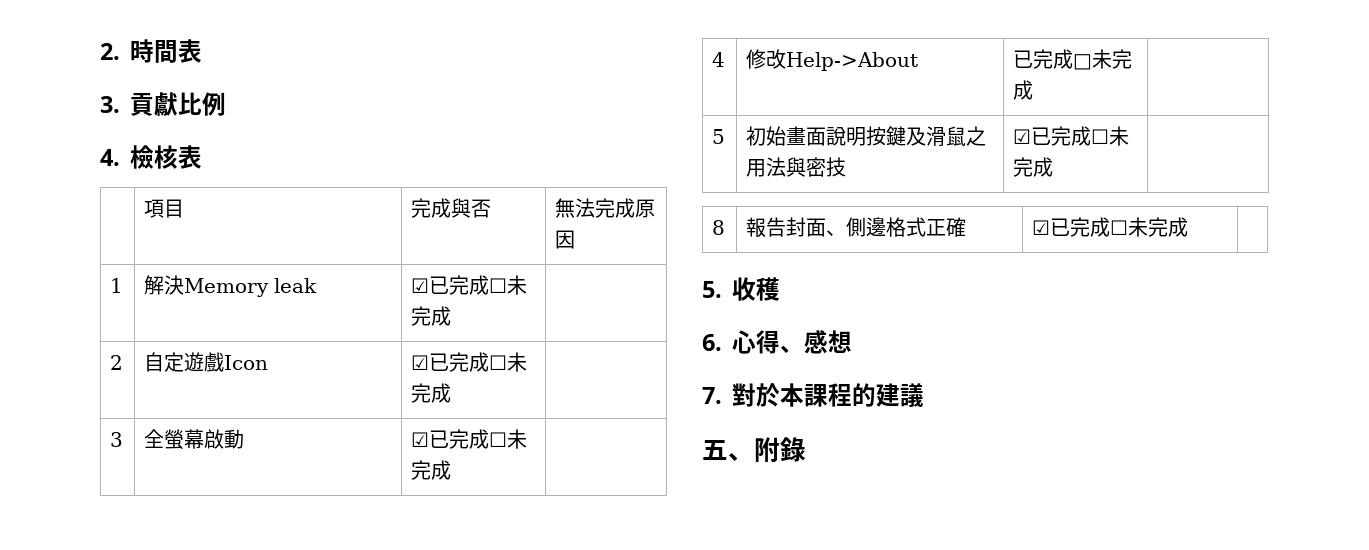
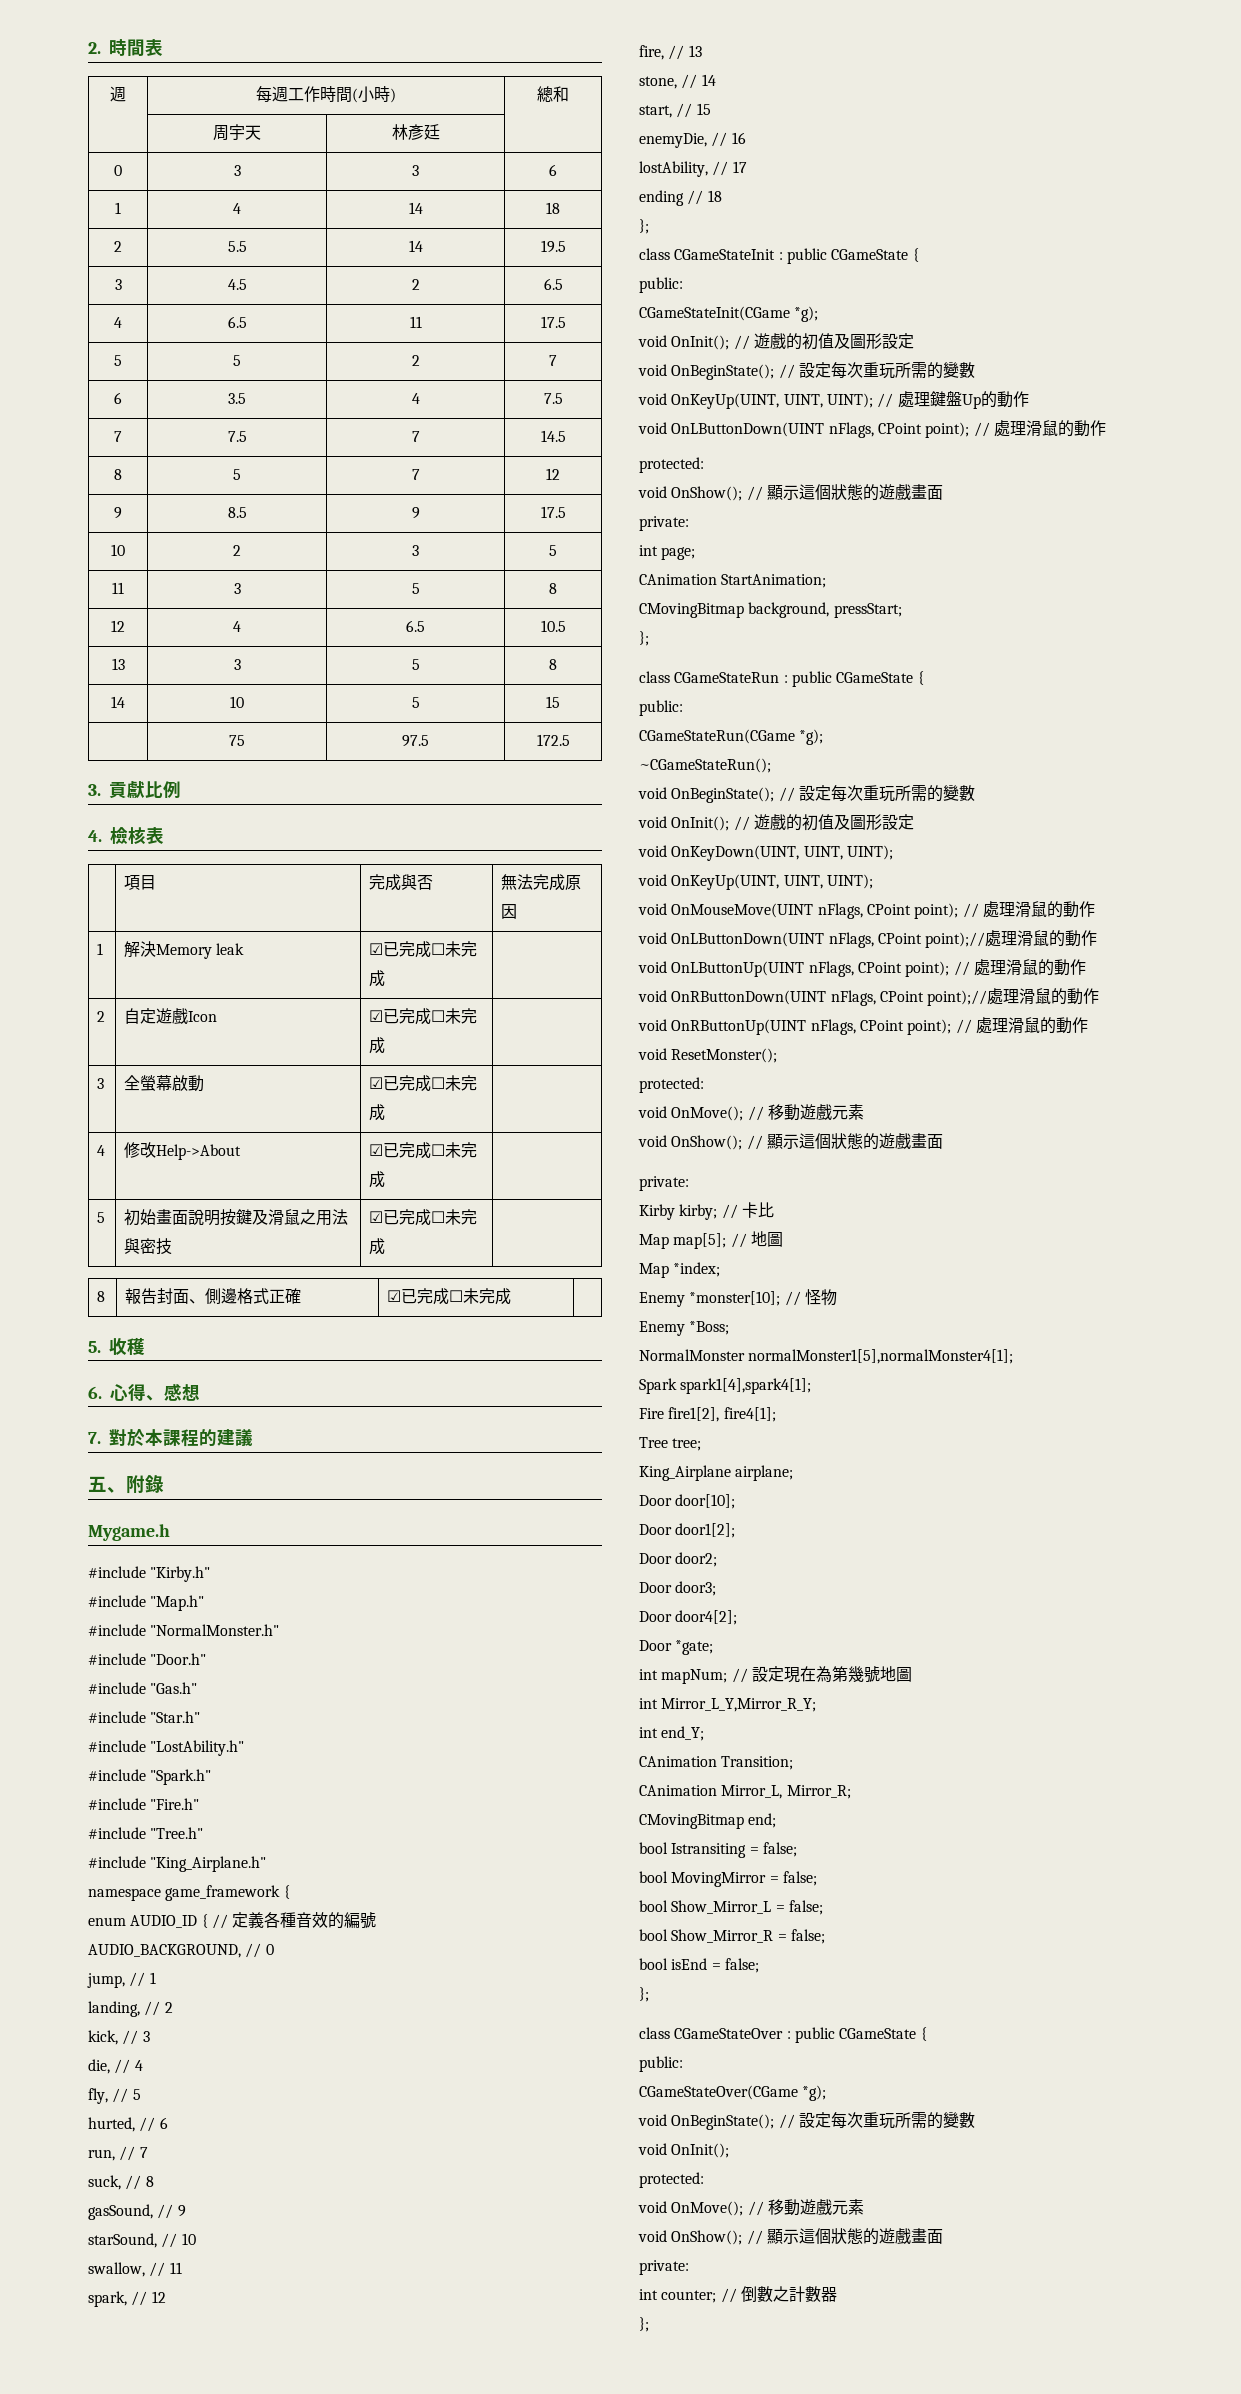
+ 週 | 每週工作時間(小時) | 總和
+ | 周宇天 | 林彥廷 |
+ 0 | 3 | 3 | 6
+ 1 | 4 | 14 | 18
+ 2 | 5.5 | 14 | 19.5
+ 3 | 4.5 | 2 | 6.5
+ 4 | 6.5 | 11 | 17.5
+ 5 | 5 | 2 | 7
+ 6 | 3.5 | 4 | 7.5
+ 7 | 7.5 | 7 | 14.5
+ 8 | 5 | 7 | 12
+ 9 | 8.5 | 9 | 17.5
+ 10 | 2 | 3 | 5
+ 11 | 3 | 5 | 8
+ 12 | 4 | 6.5 | 10.5
+ 13 | 3 | 5 | 8
+ 14 | 10 | 5 | 15
+ | 75 | 97.5 | 172.5
- 4 | 修改Help->About | 已完成□未完成 |
+ 4 | 修改Help->About | ☑已完成☐未完成 |
+ Mygame.h
+ #include "Kirby.h"
+ #include "Map.h"
+ #include "NormalMonster.h"
+ #include "Door.h"
+ #include "Gas.h"
+ #include "Star.h"
+ #include "LostAbility.h"
+ #include "Spark.h"
+ #include "Fire.h"
+ #include "Tree.h"
+ #include "King_Airplane.h"
+ namespace game_framework {
+ enum AUDIO_ID { // 定義各種音效的編號
+ AUDIO_BACKGROUND, // 0
+ jump, // 1
+ landing, // 2
+ kick, // 3
+ die, // 4
+ fly, // 5
+ hurted, // 6
+ run, // 7
+ suck, // 8
+ gasSound, // 9
+ starSound, // 10
+ swallow, // 11
+ spark, // 12
+ fire, // 13
+ stone, // 14
+ start, // 15
+ enemyDie, // 16
+ lostAbility, // 17
+ ending // 18
+ };
+ class CGameStateInit : public CGameState {
+ public:
+ CGameStateInit(CGame *g);
+ void OnInit(); // 遊戲的初值及圖形設定
+ void OnBeginState(); // 設定每次重玩所需的變數
+ void OnKeyUp(UINT, UINT, UINT); // 處理鍵盤Up的動作
+ void OnLButtonDown(UINT nFlags, CPoint point); // 處理滑鼠的動作
+ protected:
+ void OnShow(); // 顯示這個狀態的遊戲畫面
+ private:
+ int page;
+ CAnimation StartAnimation;
+ CMovingBitmap background, pressStart;
+ };
+ class CGameStateRun : public CGameState {
+ public:
+ CGameStateRun(CGame *g);
+ ~CGameStateRun();
+ void OnBeginState(); // 設定每次重玩所需的變數
+ void OnInit(); // 遊戲的初值及圖形設定
+ void OnKeyDown(UINT, UINT, UINT);
+ void OnKeyUp(UINT, UINT, UINT);
+ void OnMouseMove(UINT nFlags, CPoint point); // 處理滑鼠的動作
+ void OnLButtonDown(UINT nFlags, CPoint point);//處理滑鼠的動作
+ void OnLButtonUp(UINT nFlags, CPoint point); // 處理滑鼠的動作
+ void OnRButtonDown(UINT nFlags, CPoint point);//處理滑鼠的動作
+ void OnRButtonUp(UINT nFlags, CPoint point); // 處理滑鼠的動作
+ void ResetMonster();
+ protected:
+ void OnMove(); // 移動遊戲元素
+ void OnShow(); // 顯示這個狀態的遊戲畫面
+ private:
+ Kirby kirby; // 卡比
+ Map map[5]; // 地圖
+ Map *index;
+ Enemy *monster[10]; // 怪物
+ Enemy *Boss;
+ NormalMonster normalMonster1[5],normalMonster4[1];
+ Spark spark1[4],spark4[1];
+ Fire fire1[2], fire4[1];
+ Tree tree;
+ King_Airplane airplane;
+ Door door[10];
+ Door door1[2];
+ Door door2;
+ Door door3;
+ Door door4[2];
+ Door *gate;
+ int mapNum; // 設定現在為第幾號地圖
+ int Mirror_L_Y,Mirror_R_Y;
+ int end_Y;
+ CAnimation Transition;
+ CAnimation Mirror_L, Mirror_R;
+ CMovingBitmap end;
+ bool Istransiting = false;
+ bool MovingMirror = false;
+ bool Show_Mirror_L = false;
+ bool Show_Mirror_R = false;
+ bool isEnd = false;
+ };
+ class CGameStateOver : public CGameState {
+ public:
+ CGameStateOver(CGame *g);
+ void OnBeginState(); // 設定每次重玩所需的變數
+ void OnInit();
+ protected:
+ void OnMove(); // 移動遊戲元素
+ void OnShow(); // 顯示這個狀態的遊戲畫面
+ private:
+ int counter; // 倒數之計數器
+ };

